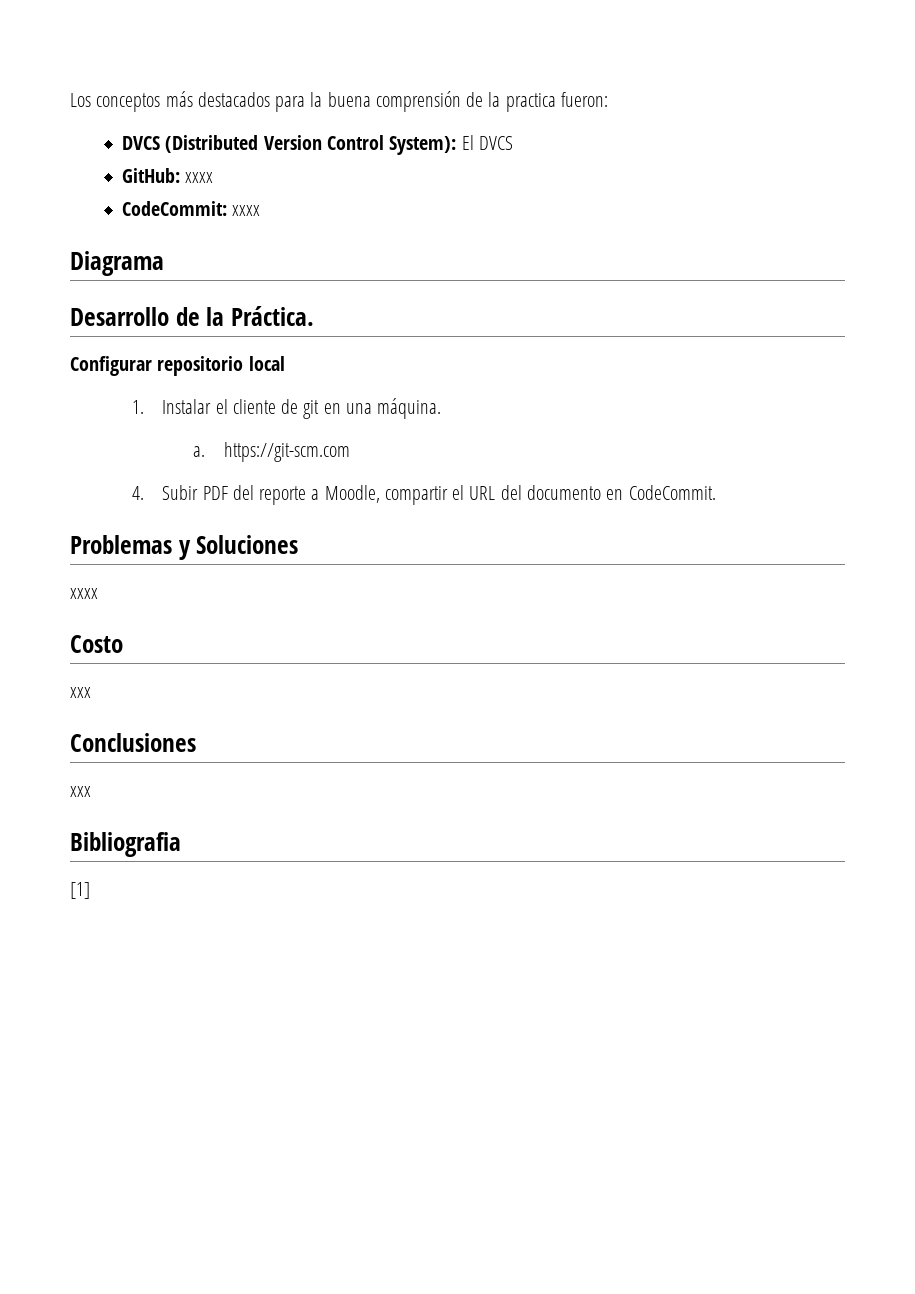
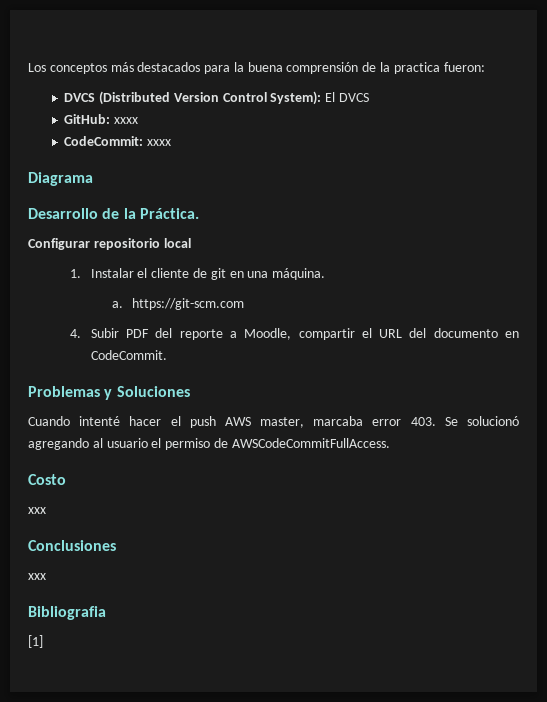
  Problemas y Soluciones
- xxxx
+ Cuando intenté hacer el push AWS master, marcaba error 403. Se solucionó agregando al usuario el permiso de AWSCodeCommitFullAccess.

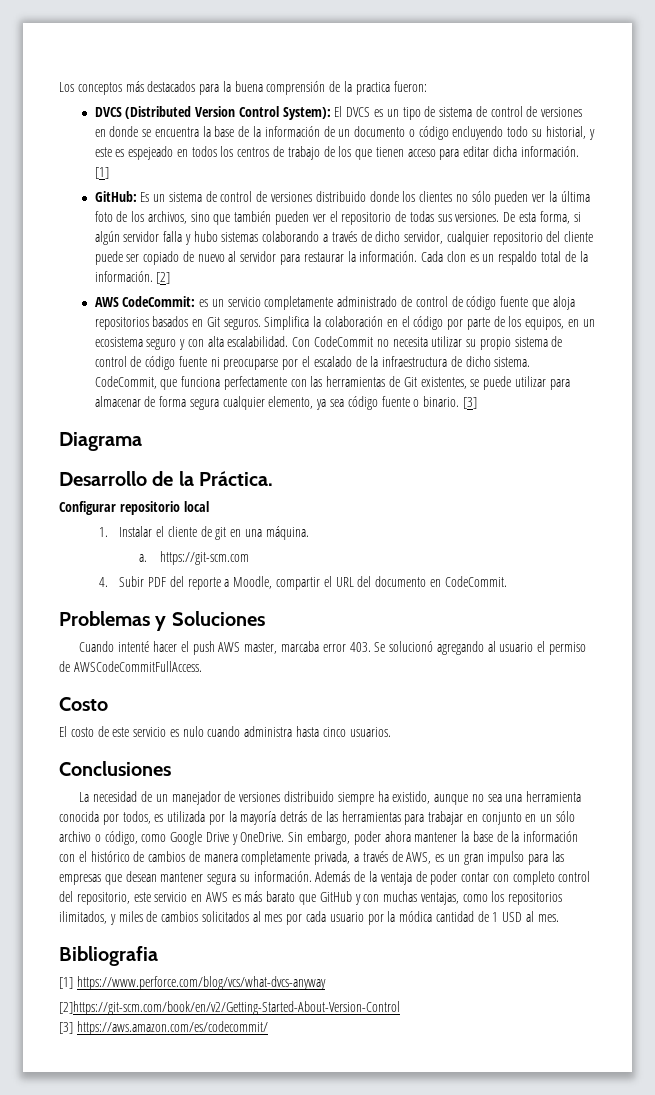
- DVCS (Distributed Version Control System): El DVCS
- GitHub: xxxx
- CodeCommit: xxxx
+ DVCS (Distributed Version Control System): El DVCS es un tipo de sistema de control de versiones en donde se encuentra la base de la información de un documento o código encluyendo todo su historial, y este es espejeado en todos los centros de trabajo de los que tienen acceso para editar dicha información. [1]
+ GitHub: Es un sistema de control de versiones distribuido donde los clientes no sólo pueden ver la última foto de los archivos, sino que también pueden ver el repositorio de todas sus versiones. De esta forma, si algún servidor falla y hubo sistemas colaborando a través de dicho servidor, cualquier repositorio del cliente puede ser copiado de nuevo al servidor para restaurar la información. Cada clon es un respaldo total de la información. [2]
+ AWS CodeCommit: es un servicio completamente administrado de control de código fuente que aloja repositorios basados en Git seguros. Simplifica la colaboración en el código por parte de los equipos, en un ecosistema seguro y con alta escalabilidad. Con CodeCommit no necesita utilizar su propio sistema de control de código fuente ni preocuparse por el escalado de la infraestructura de dicho sistema. CodeCommit, que funciona perfectamente con las herramientas de Git existentes, se puede utilizar para almacenar de forma segura cualquier elemento, ya sea código fuente o binario. [3]
  Costo
- xxx
+ El costo de este servicio es nulo cuando administra hasta cinco usuarios.
  Conclusiones
- xxx
+ La necesidad de un manejador de versiones distribuido siempre ha existido, aunque no sea una herramienta conocida por todos, es utilizada por la mayoría detrás de las herramientas para trabajar en conjunto en un sólo archivo o código, como Google Drive y OneDrive. Sin embargo, poder ahora mantener la base de la información con el histórico de cambios de manera completamente privada, a través de AWS, es un gran impulso para las empresas que desean mantener segura su información. Además de la ventaja de poder contar con completo control del repositorio, este servicio en AWS es más barato que GitHub y con muchas ventajas, como los repositorios ilimitados, y miles de cambios solicitados al mes por cada usuario por la módica cantidad de 1 USD al mes.
  Bibliografia
- [1]
+ [1] https://www.perforce.com/blog/vcs/what-dvcs-anyway
+ [2]https://git-scm.com/book/en/v2/Getting-Started-About-Version-Control
+ [3] https://aws.amazon.com/es/codecommit/

